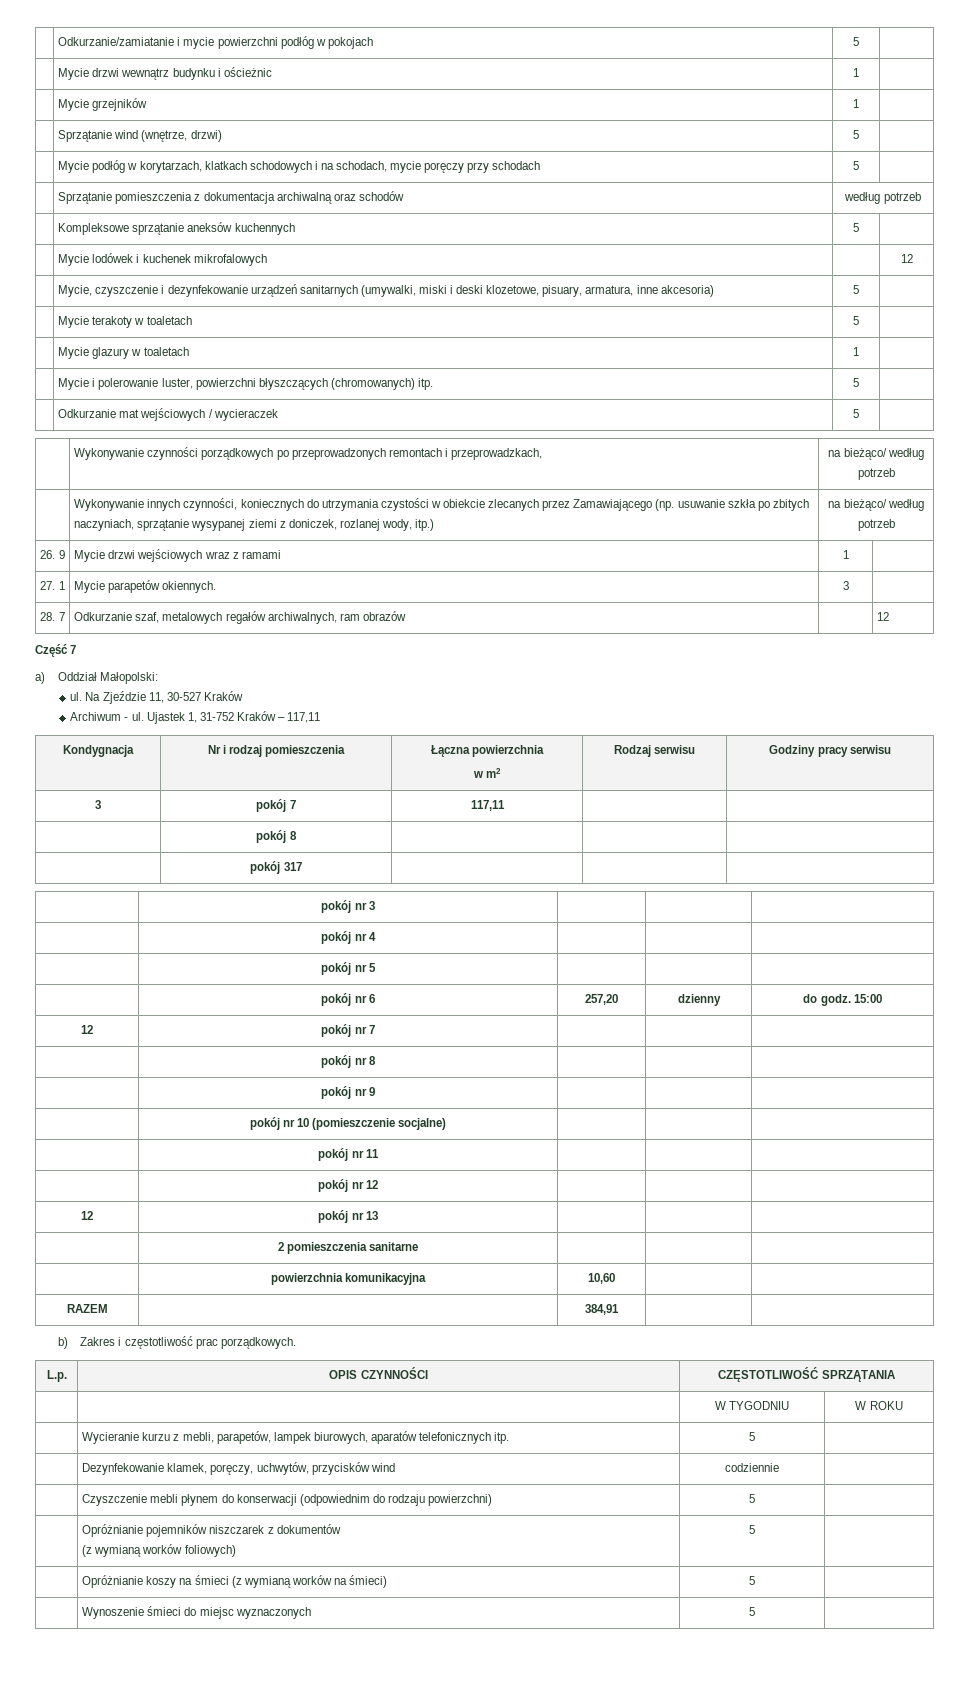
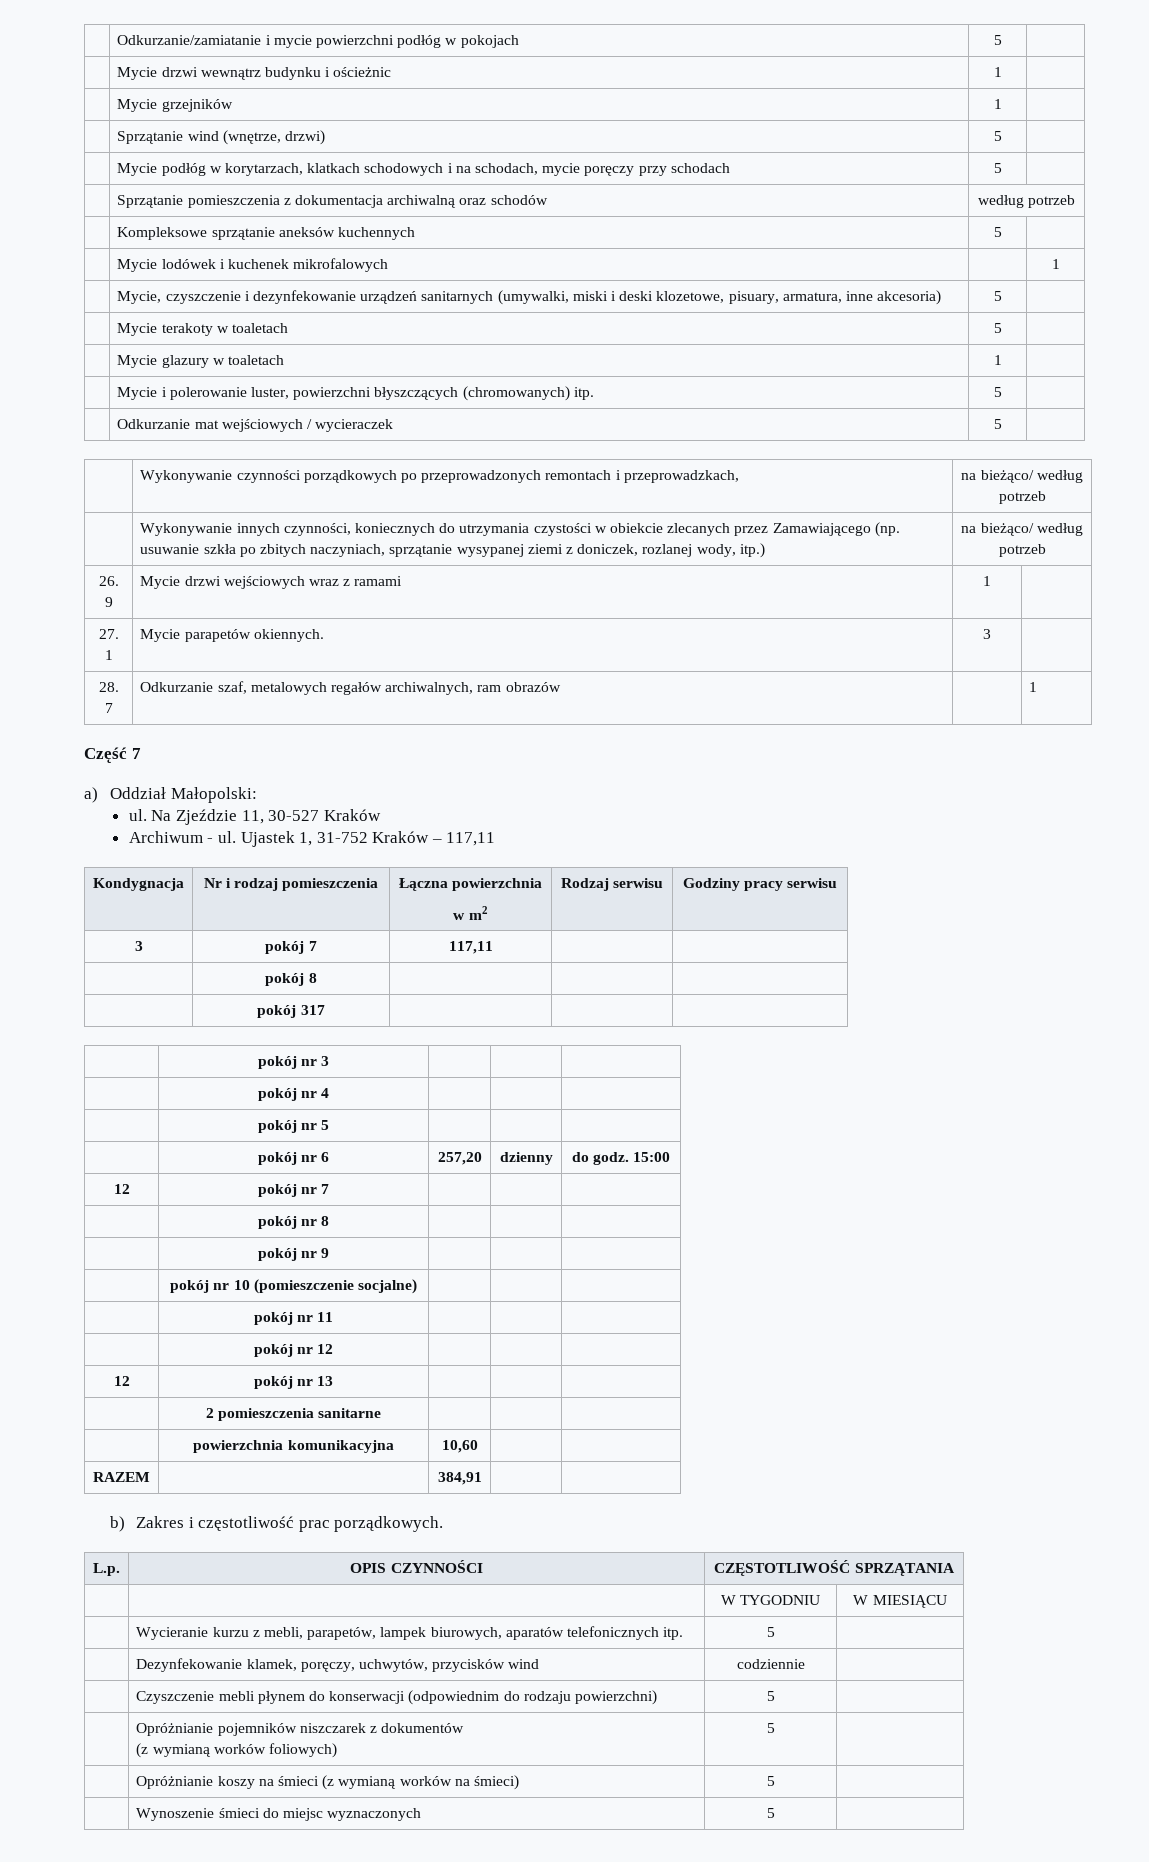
- | Mycie lodówek i kuchenek mikrofalowych | | 12
+ | Mycie lodówek i kuchenek mikrofalowych | | 1
- 28. 7 | Odkurzanie szaf, metalowych regałów archiwalnych, ram obrazów | | 12
+ 28. 7 | Odkurzanie szaf, metalowych regałów archiwalnych, ram obrazów | | 1
- | | W TYGODNIU | W ROKU
+ | | W TYGODNIU | W MIESIĄCU

